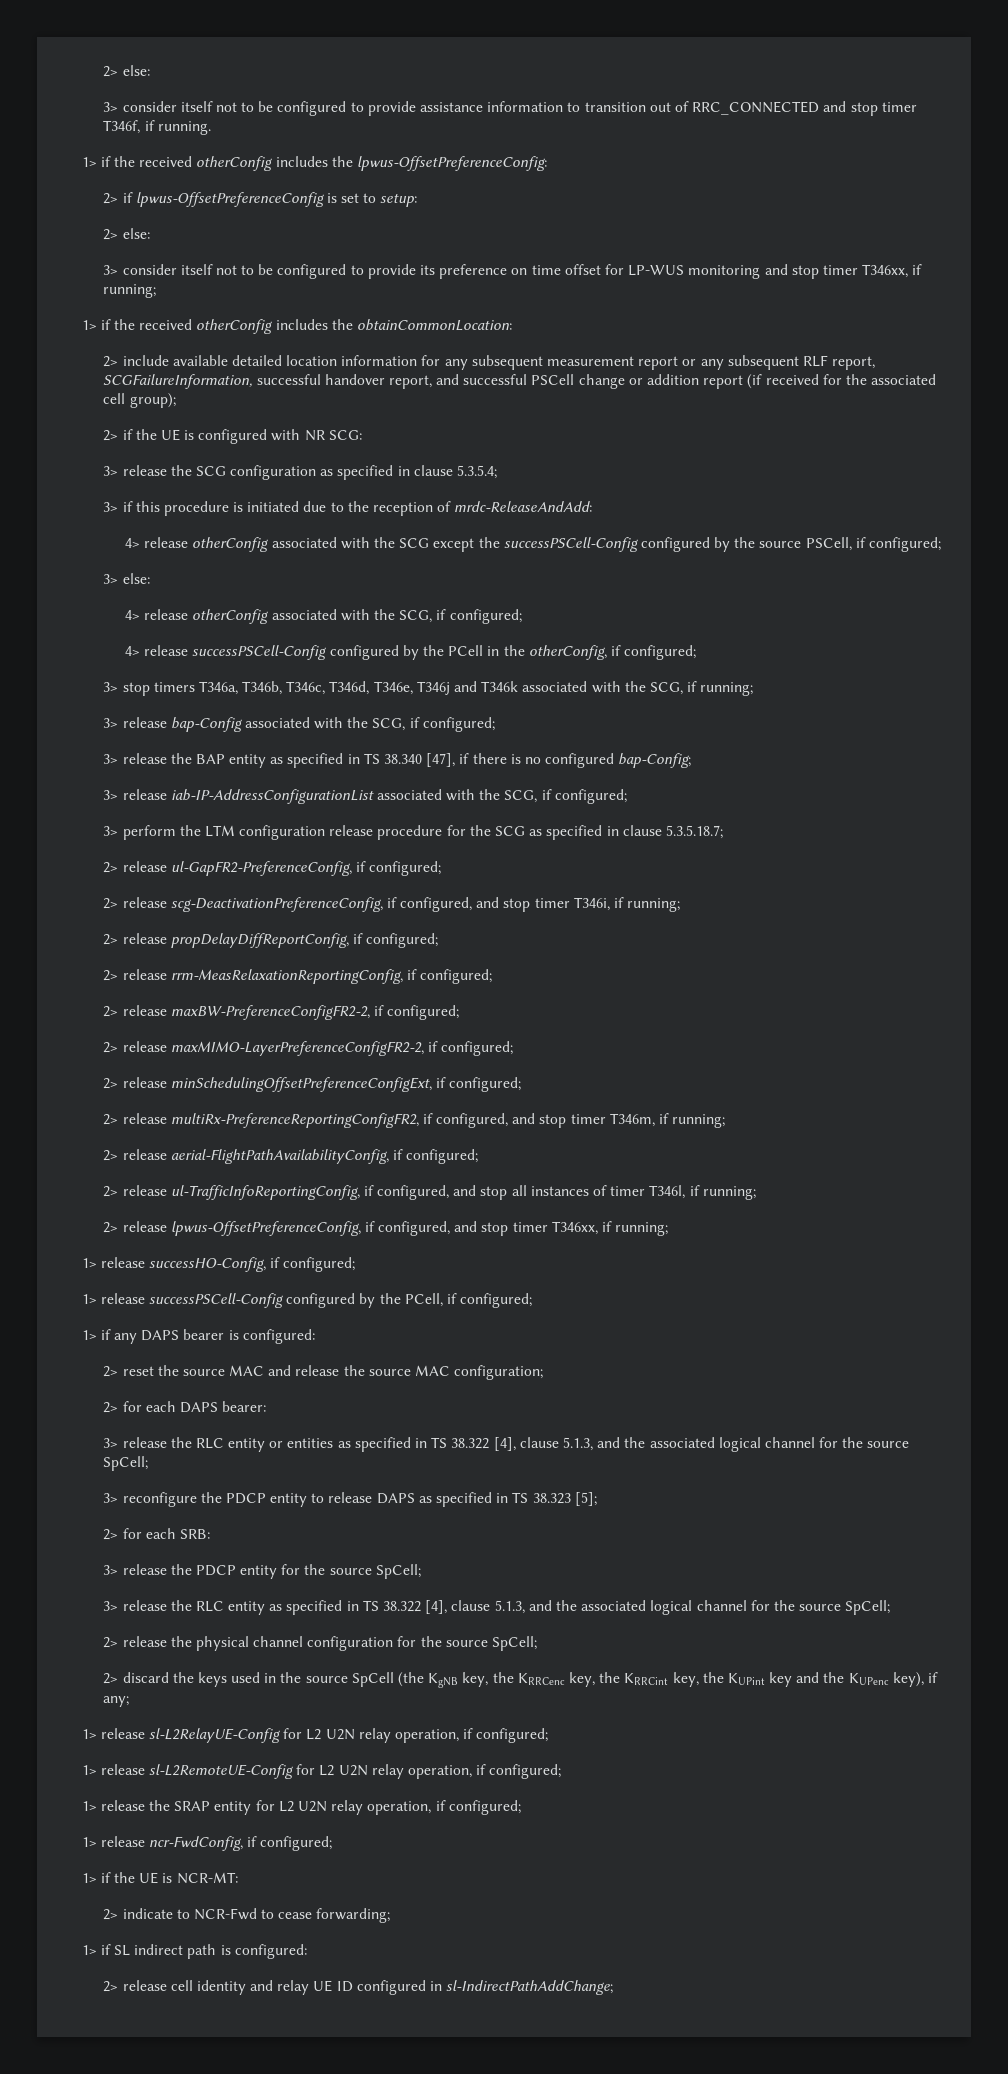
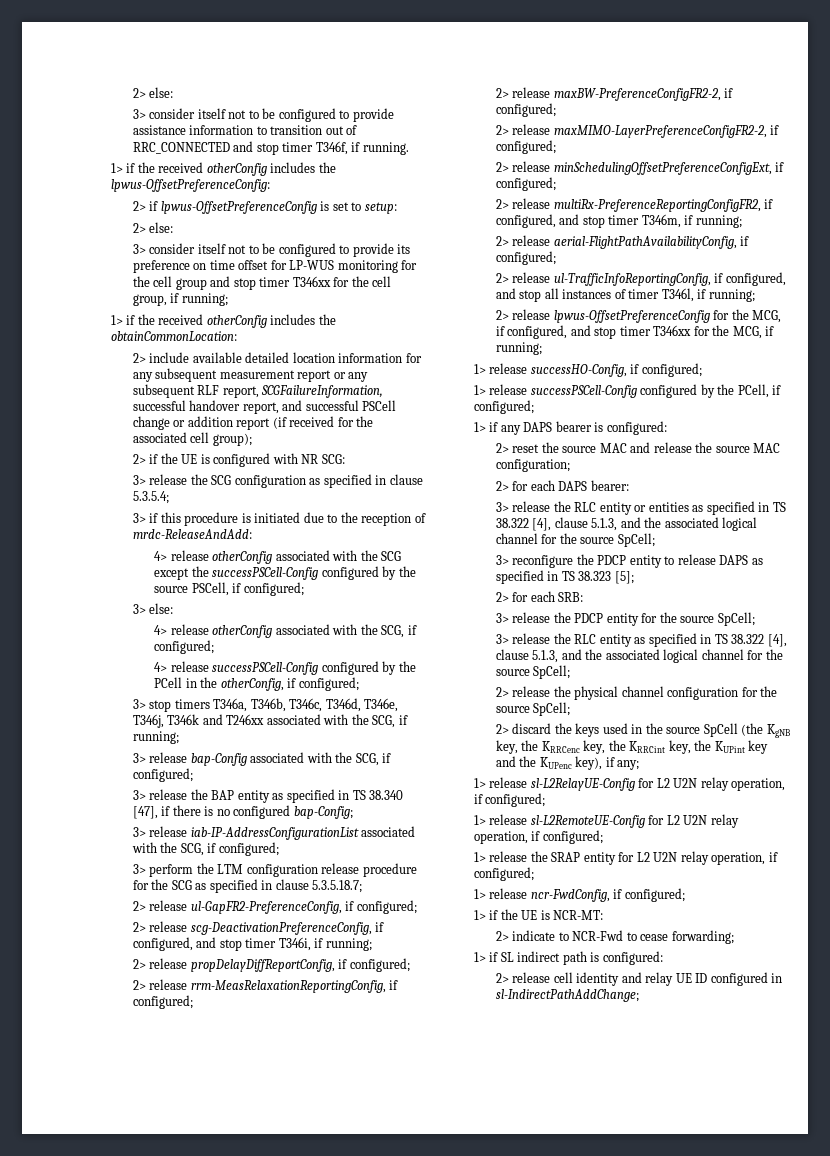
- 3> consider itself not to be configured to provide its preference on time offset for LP-WUS monitoring and stop timer T346xx, if running;
+ 3> consider itself not to be configured to provide its preference on time offset for LP-WUS monitoring for the cell group and stop timer T346xx for the cell group, if running;
- 3> stop timers T346a, T346b, T346c, T346d, T346e, T346j and T346k associated with the SCG, if running;
+ 3> stop timers T346a, T346b, T346c, T346d, T346e, T346j, T346k and T246xx associated with the SCG, if running;
- 2> release lpwus-OffsetPreferenceConfig, if configured, and stop timer T346xx, if running;
+ 2> release lpwus-OffsetPreferenceConfig for the MCG, if configured, and stop timer T346xx for the MCG, if running;

